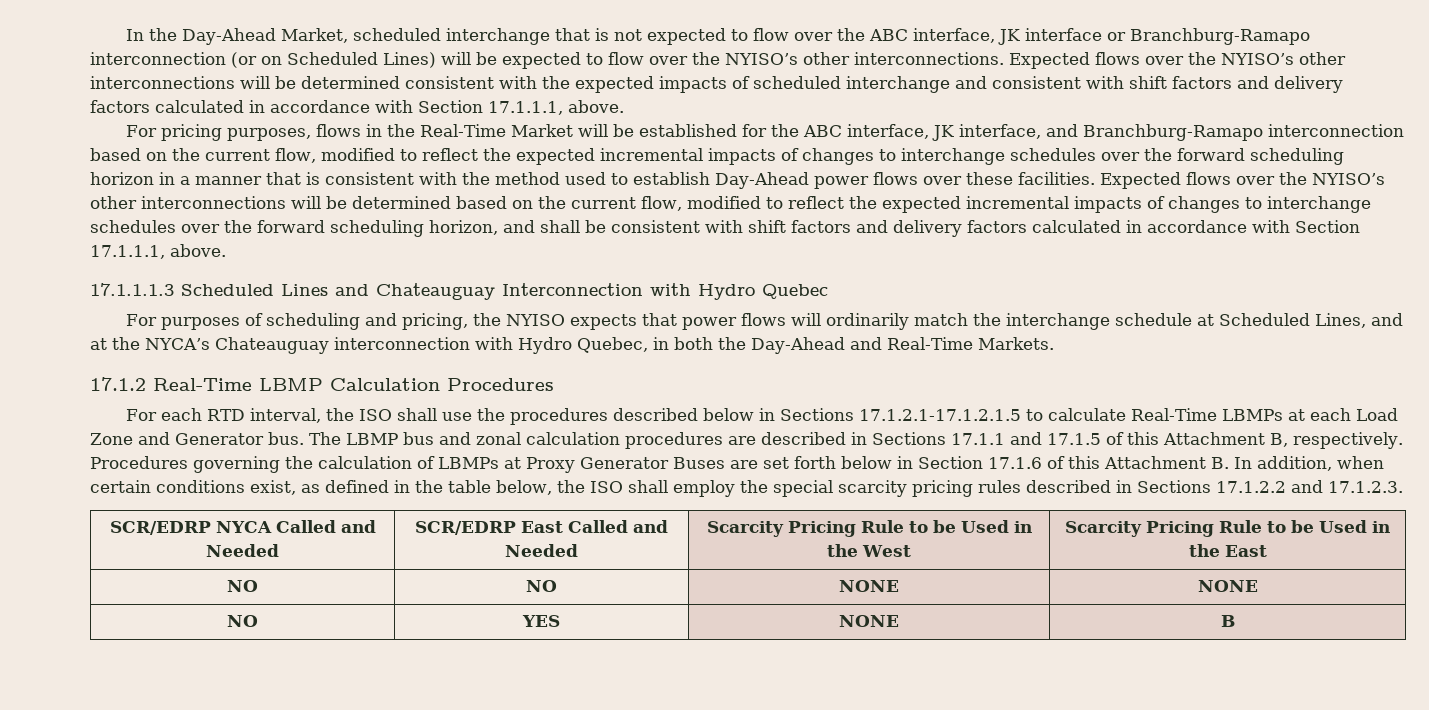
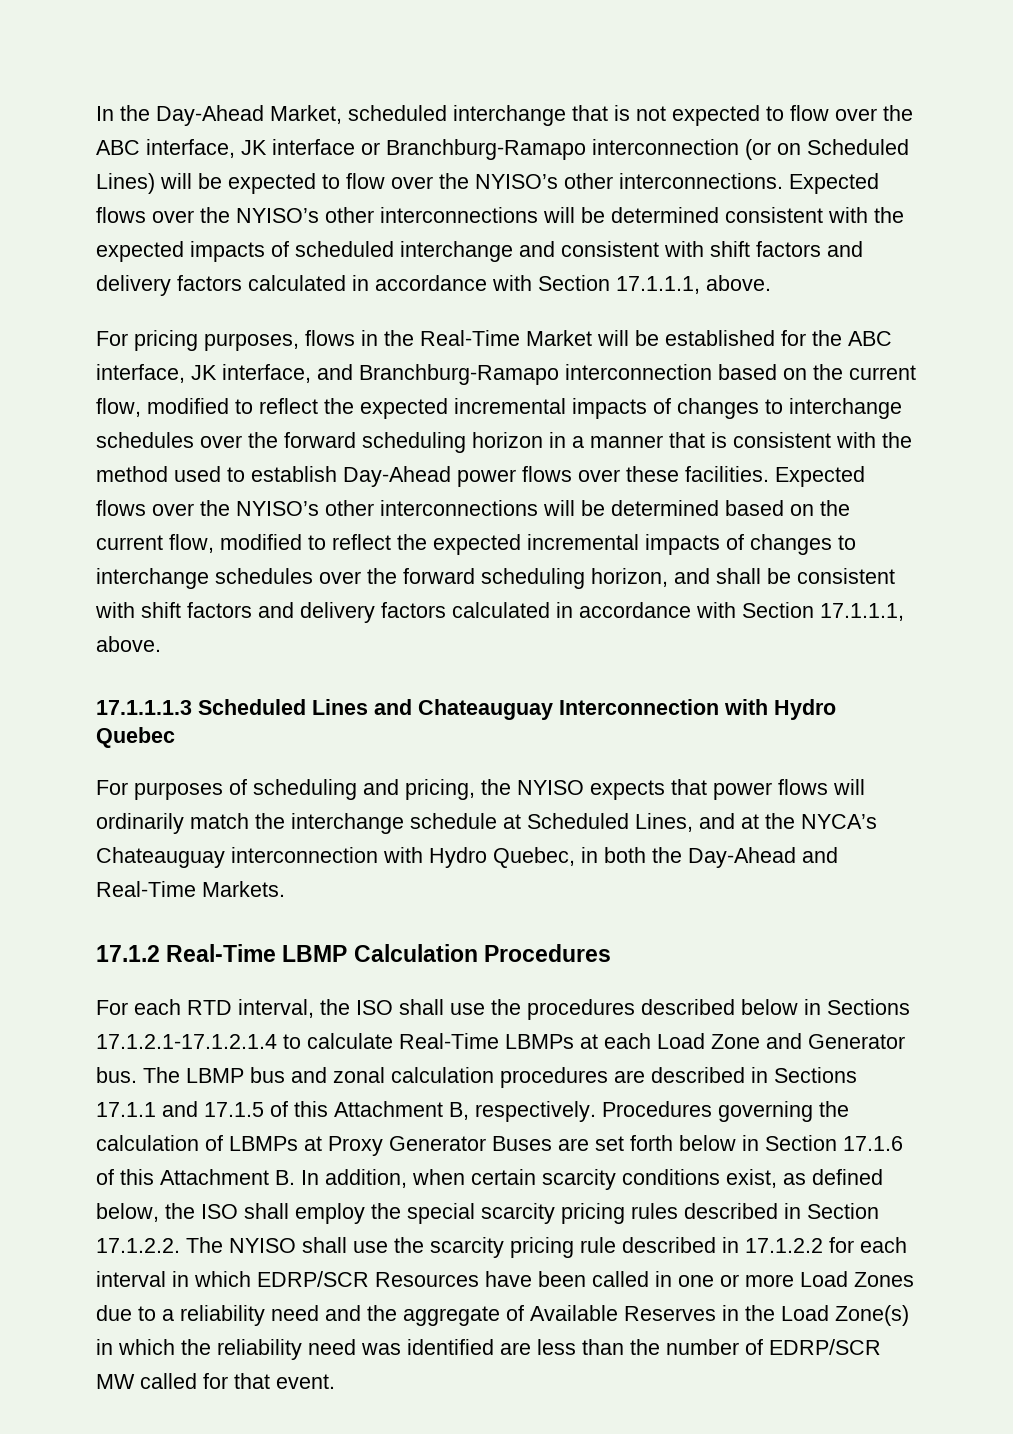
- For each RTD interval, the ISO shall use the procedures described below in Sections 17.1.2.1-17.1.2.1.5 to calculate Real-Time LBMPs at each Load Zone and Generator bus.
+ For each RTD interval, the ISO shall use the procedures described below in Sections 17.1.2.1-17.1.2.1.4 to calculate Real-Time LBMPs at each Load Zone and Generator bus.
- Procedures governing the calculation of LBMPs at Proxy Generator Buses are set forth below in Section 17.1.6 of this Attachment B. In addition, when certain conditions exist, as defined in the table below, the ISO shall employ the special scarcity pricing rules described in Sections 17.1.2.2 and 17.1.2.3.
- SCR/EDRP NYCA Called and Needed | SCR/EDRP East Called and Needed | Scarcity Pricing Rule to be Used in the West | Scarcity Pricing Rule to be Used in the East
- NO | NO | NONE | NONE
- NO | YES | NONE | B
+ Procedures governing the calculation of LBMPs at Proxy Generator Buses are set forth below in Section 17.1.6 of this Attachment B. In addition, when certain scarcity conditions exist, as defined below, the ISO shall employ the special scarcity pricing rules described in Section 17.1.2.2. The NYISO shall use the scarcity pricing rule described in 17.1.2.2 for each interval in which EDRP/SCR Resources have been called in one or more Load Zones due to a reliability need and the aggregate of Available Reserves in the Load Zone(s) in which the reliability need was identified are less than the number of EDRP/SCR MW called for that event.

